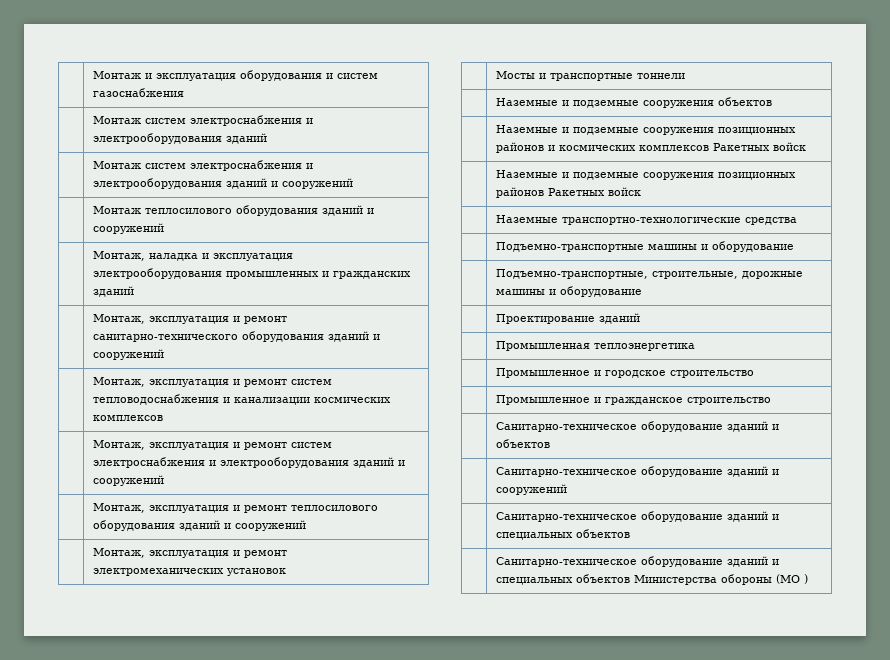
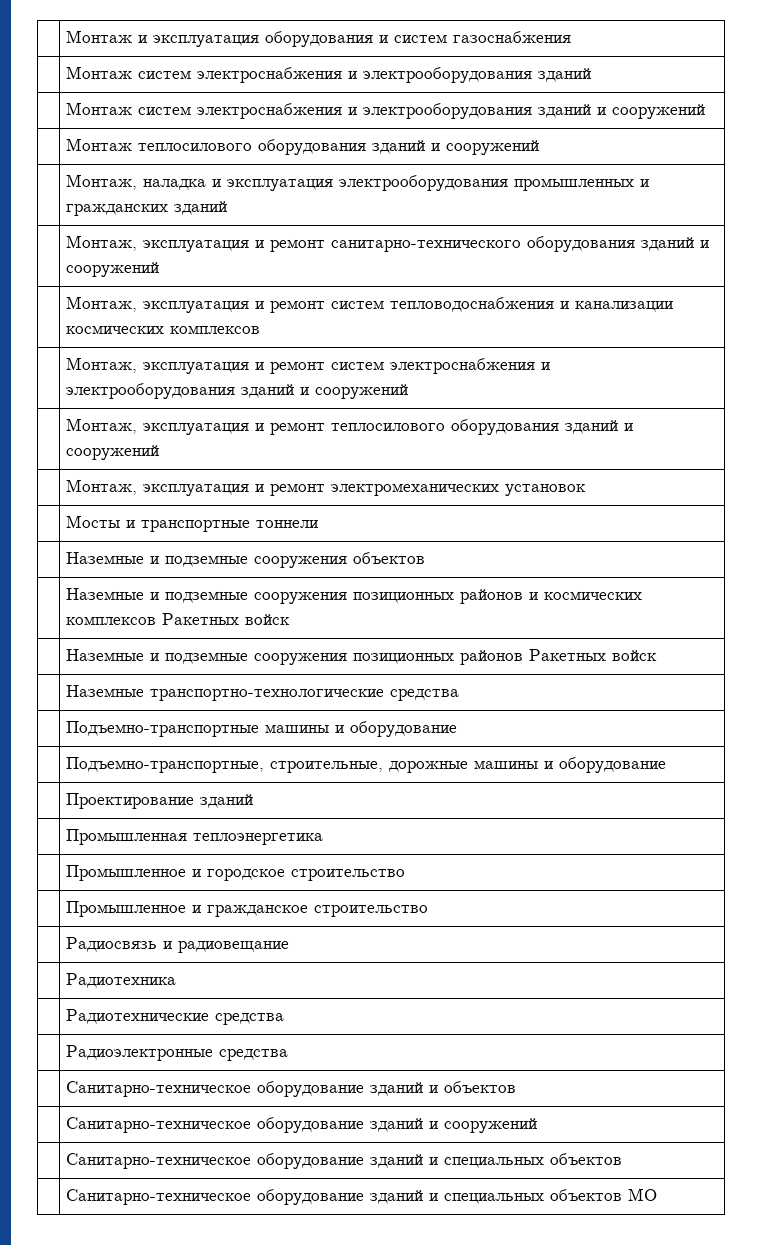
+ | Радиосвязь и радиовещание
+ | Радиотехника
+ | Радиотехнические средства
+ | Радиоэлектронные средства
- | Санитарно-техническое оборудование зданий и специальных объектов Министерства обороны (МО )
+ | Санитарно-техническое оборудование зданий и специальных объектов МО

